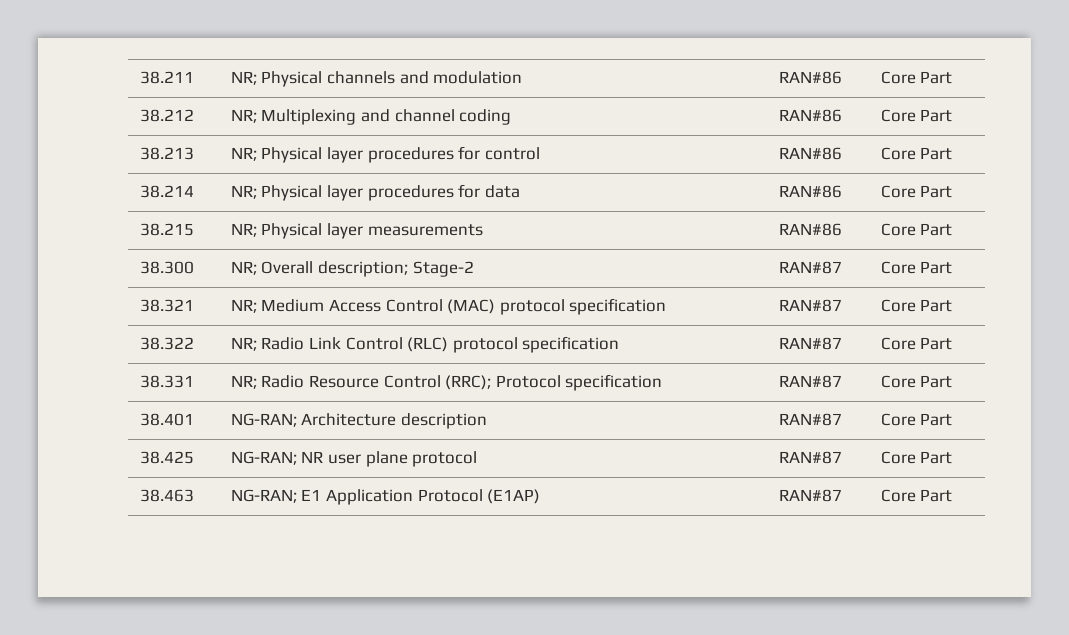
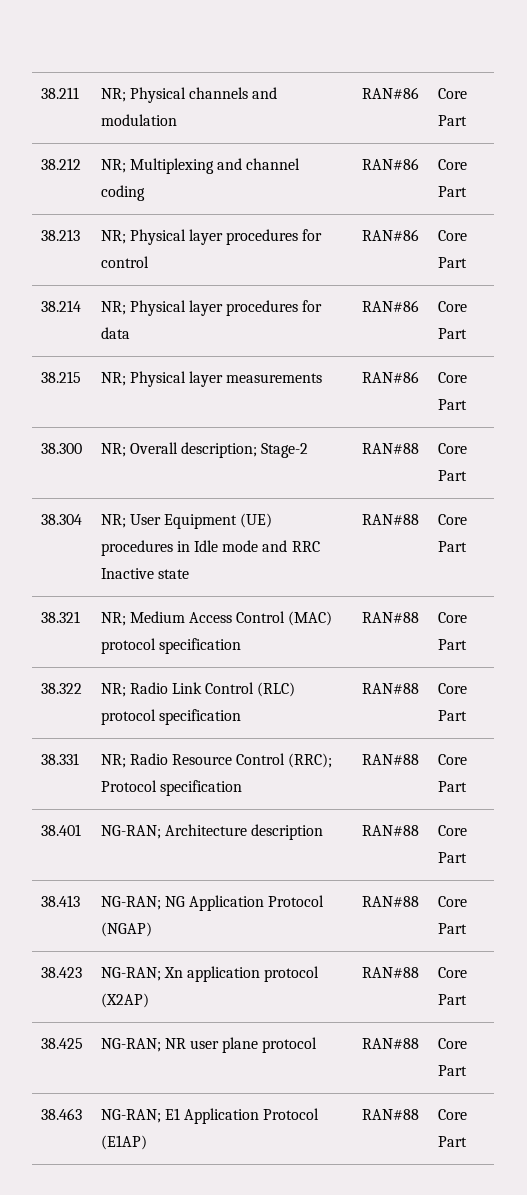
- 38.300 | NR; Overall description; Stage-2 | RAN#87 | Core Part
+ 38.300 | NR; Overall description; Stage-2 | RAN#88 | Core Part
+ 38.304 | NR; User Equipment (UE) procedures in Idle mode and RRC Inactive state | RAN#88 | Core Part
- 38.321 | NR; Medium Access Control (MAC) protocol specification | RAN#87 | Core Part
+ 38.321 | NR; Medium Access Control (MAC) protocol specification | RAN#88 | Core Part
- 38.322 | NR; Radio Link Control (RLC) protocol specification | RAN#87 | Core Part
+ 38.322 | NR; Radio Link Control (RLC) protocol specification | RAN#88 | Core Part
- 38.331 | NR; Radio Resource Control (RRC); Protocol specification | RAN#87 | Core Part
+ 38.331 | NR; Radio Resource Control (RRC); Protocol specification | RAN#88 | Core Part
- 38.401 | NG-RAN; Architecture description | RAN#87 | Core Part
+ 38.401 | NG-RAN; Architecture description | RAN#88 | Core Part
+ 38.413 | NG-RAN; NG Application Protocol (NGAP) | RAN#88 | Core Part
+ 38.423 | NG-RAN; Xn application protocol (X2AP) | RAN#88 | Core Part
- 38.425 | NG-RAN; NR user plane protocol | RAN#87 | Core Part
+ 38.425 | NG-RAN; NR user plane protocol | RAN#88 | Core Part
- 38.463 | NG-RAN; E1 Application Protocol (E1AP) | RAN#87 | Core Part
+ 38.463 | NG-RAN; E1 Application Protocol (E1AP) | RAN#88 | Core Part

